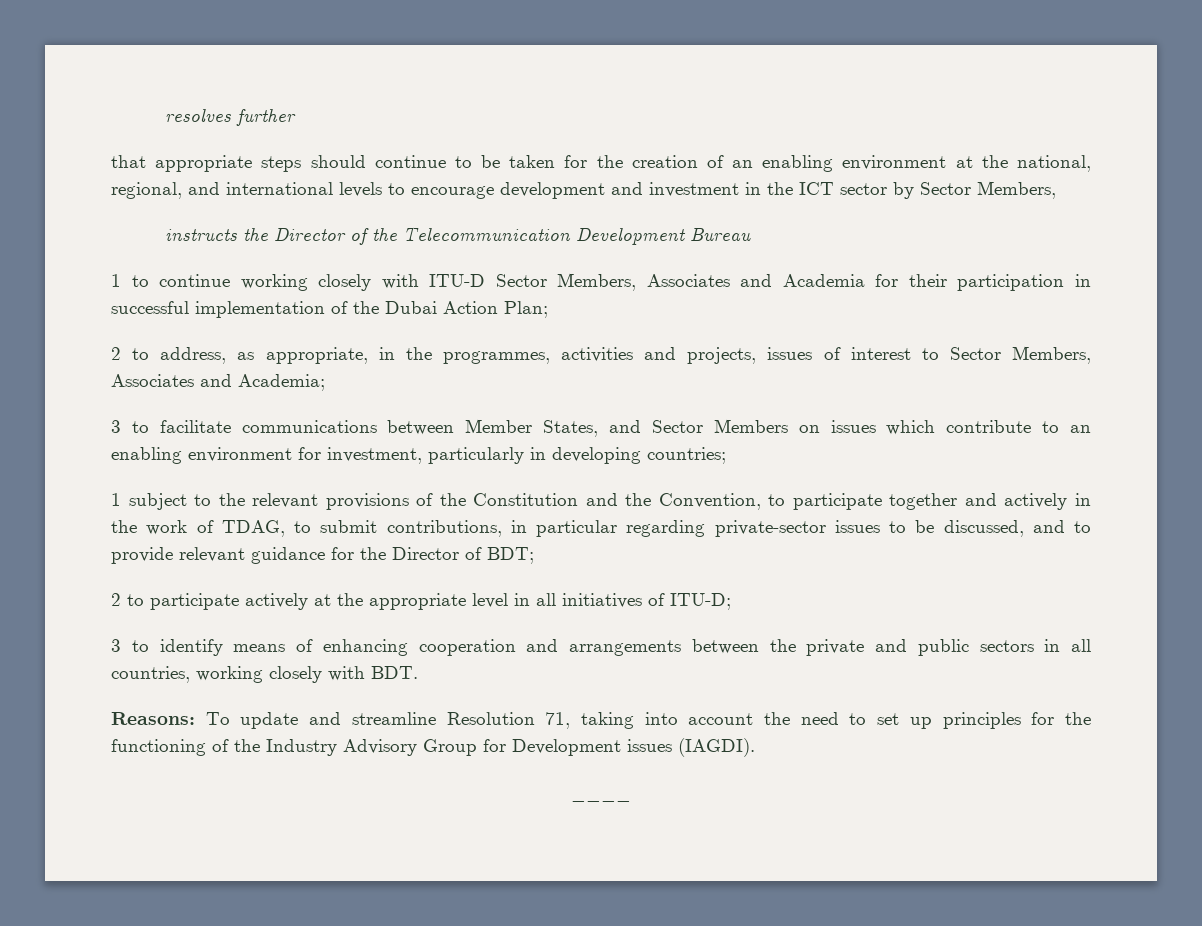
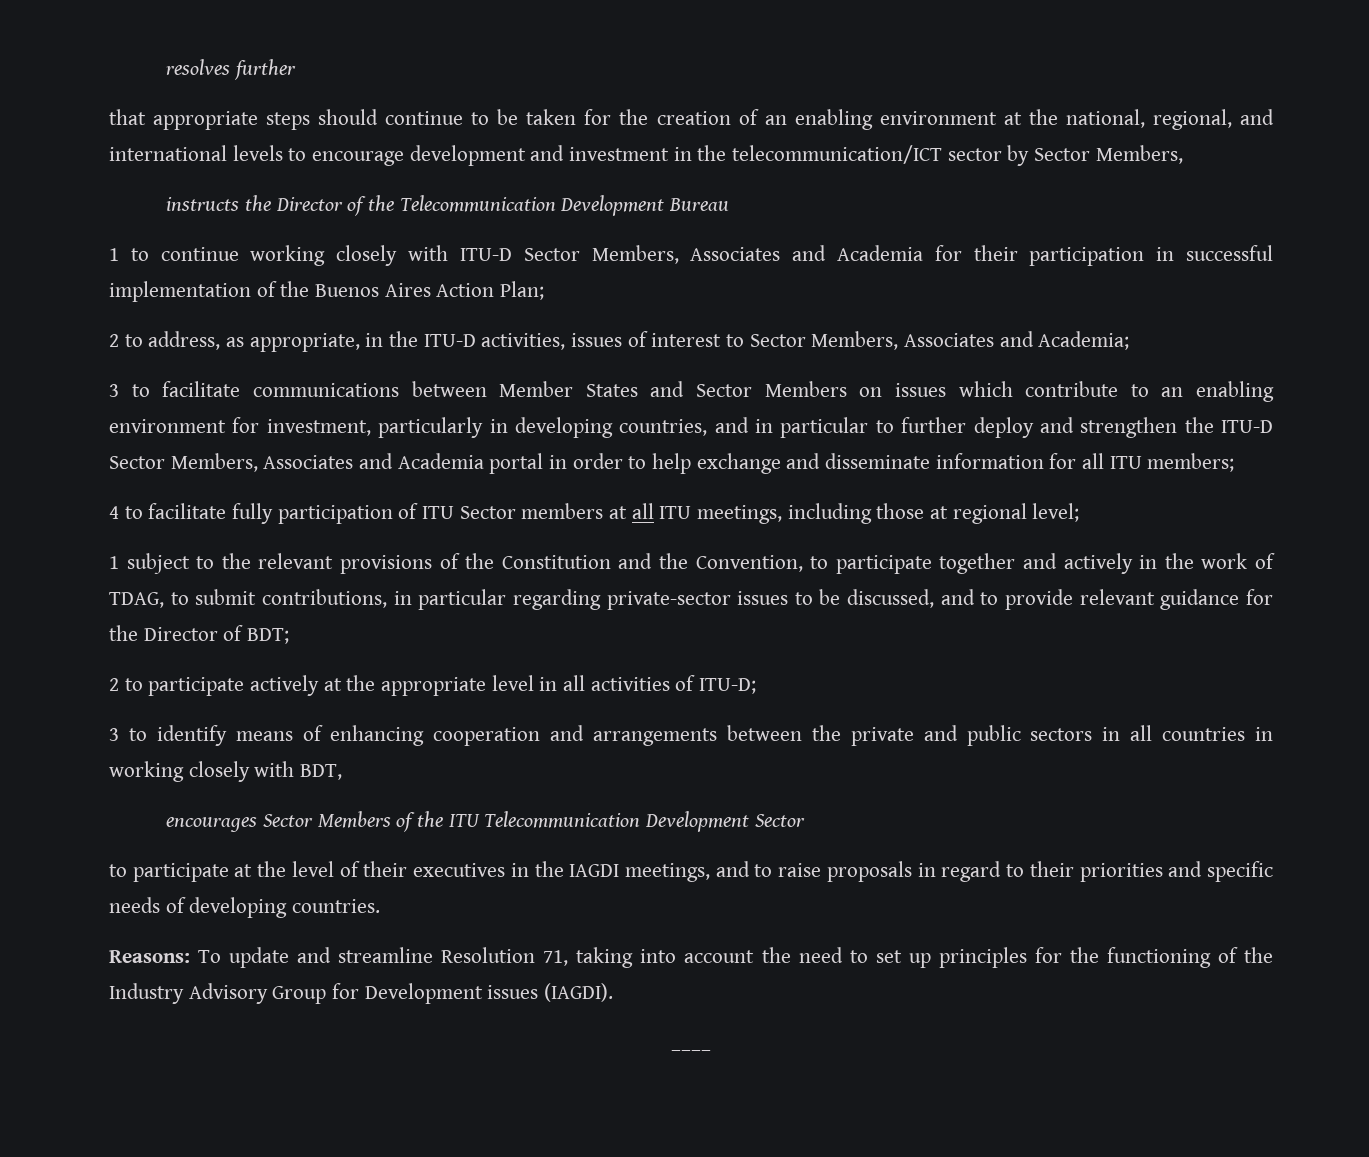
- that appropriate steps should continue to be taken for the creation of an enabling environment at the national, regional, and international levels to encourage development and investment in the ICT sector by Sector Members,
+ that appropriate steps should continue to be taken for the creation of an enabling environment at the national, regional, and international levels to encourage development and investment in the telecommunication/ICT sector by Sector Members,
- 1 to continue working closely with ITU-D Sector Members, Associates and Academia for their participation in successful implementation of the Dubai Action Plan;
+ 1 to continue working closely with ITU-D Sector Members, Associates and Academia for their participation in successful implementation of the Buenos Aires Action Plan;
- 2 to address, as appropriate, in the programmes, activities and projects, issues of interest to Sector Members, Associates and Academia;
+ 2 to address, as appropriate, in the ITU-D activities, issues of interest to Sector Members, Associates and Academia;
- 3 to facilitate communications between Member States, and Sector Members on issues which contribute to an enabling environment for investment, particularly in developing countries;
+ 3 to facilitate communications between Member States and Sector Members on issues which contribute to an enabling environment for investment, particularly in developing countries, and in particular to further deploy and strengthen the ITU-D Sector Members, Associates and Academia portal in order to help exchange and disseminate information for all ITU members;
+ 4 to facilitate fully participation of ITU Sector members at all ITU meetings, including those at regional level;
- 2 to participate actively at the appropriate level in all initiatives of ITU-D;
+ 2 to participate actively at the appropriate level in all activities of ITU-D;
- 3 to identify means of enhancing cooperation and arrangements between the private and public sectors in all countries, working closely with BDT.
+ 3 to identify means of enhancing cooperation and arrangements between the private and public sectors in all countries in working closely with BDT,
+ encourages Sector Members of the ITU Telecommunication Development Sector
+ to participate at the level of their executives in the IAGDI meetings, and to raise proposals in regard to their priorities and specific needs of developing countries.

